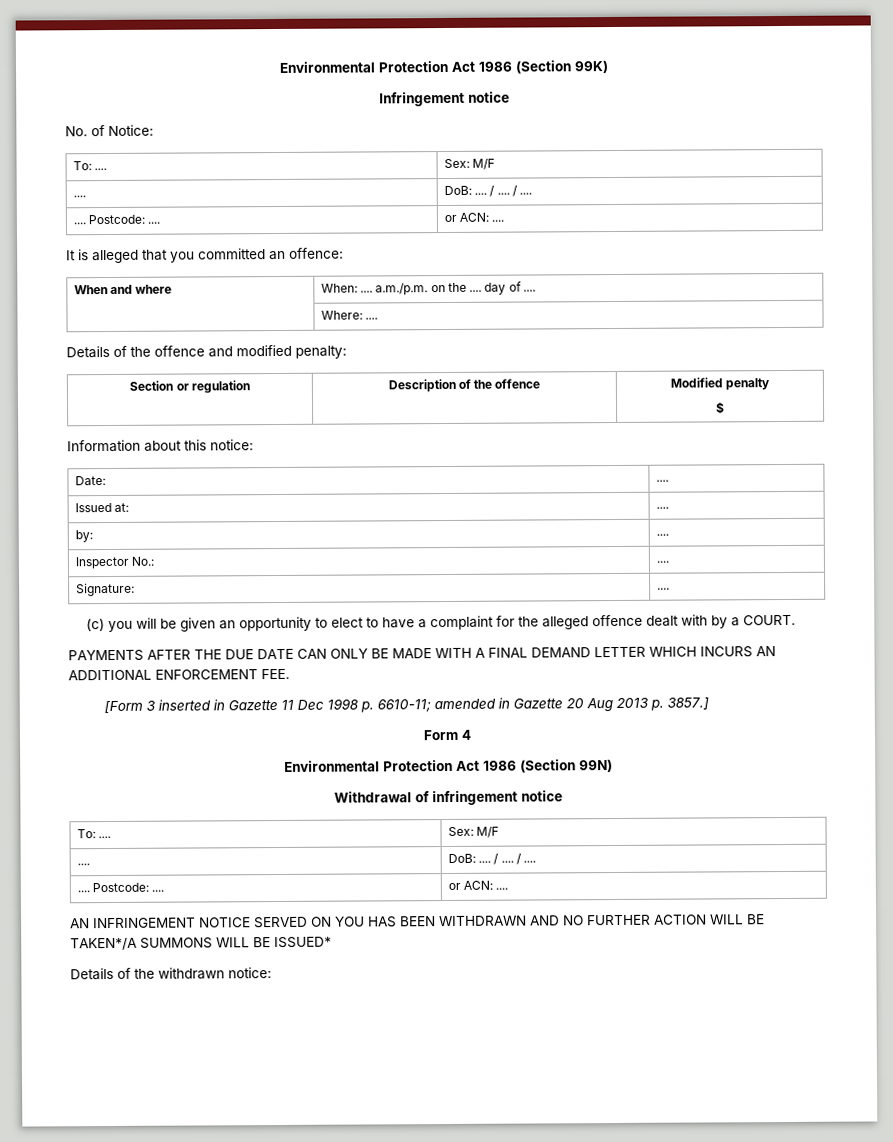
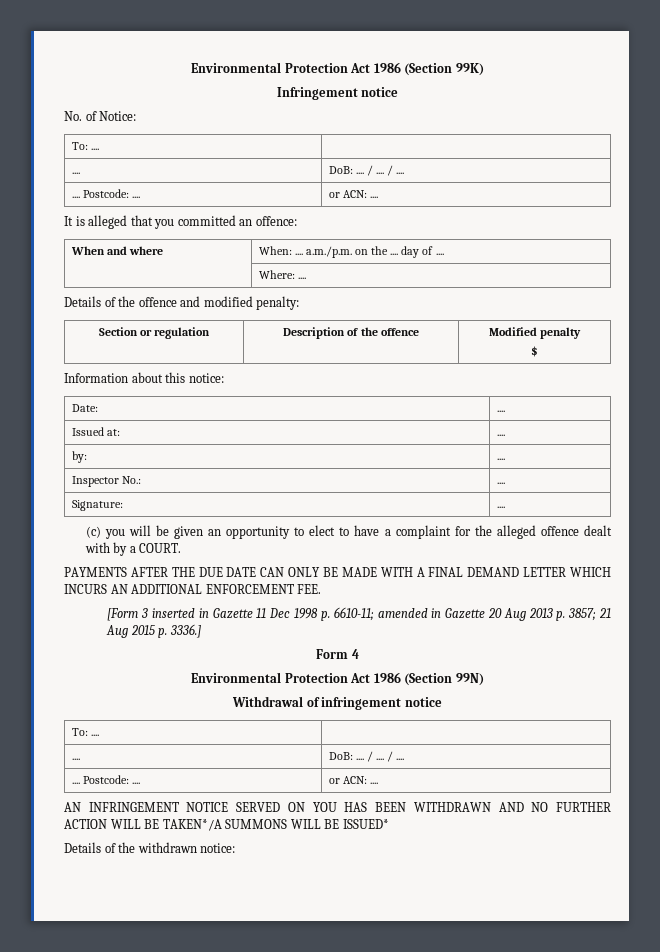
  No. of Notice:
- To: .... | Sex: M/F
+ To: .... |
- [Form 3 inserted in Gazette 11 Dec 1998 p. 6610-11; amended in Gazette 20 Aug 2013 p. 3857.]
+ [Form 3 inserted in Gazette 11 Dec 1998 p. 6610-11; amended in Gazette 20 Aug 2013 p. 3857; 21 Aug 2015 p. 3336.]
  Withdrawal of infringement notice
- To: .... | Sex: M/F
+ To: .... |

